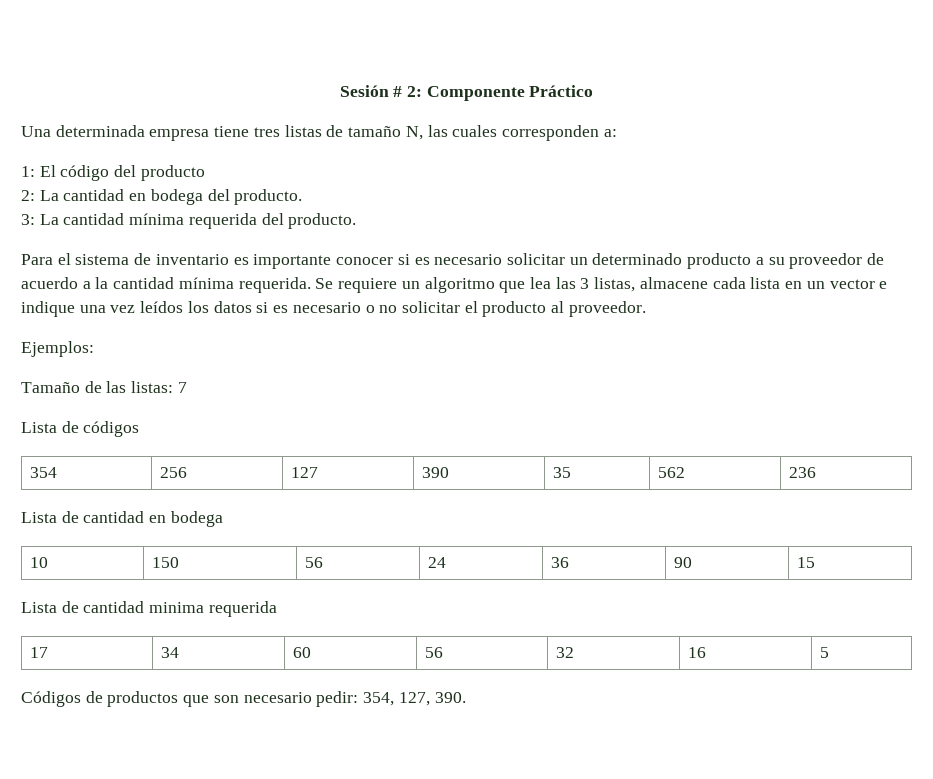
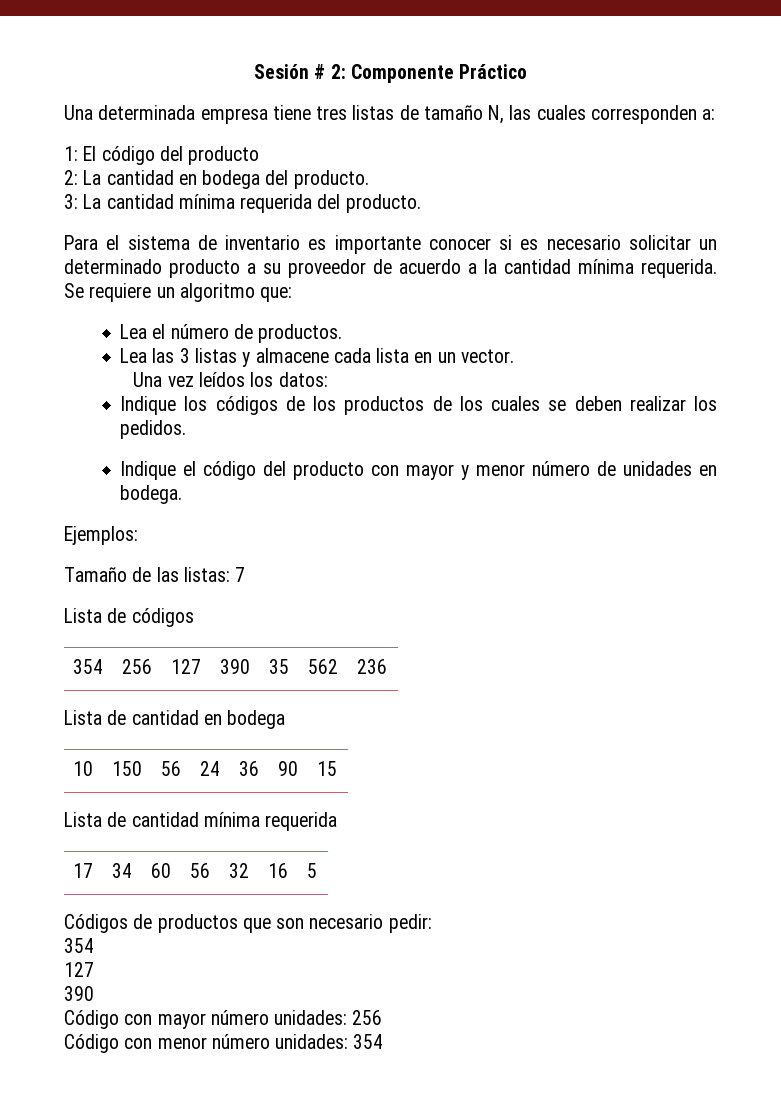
- Se requiere un algoritmo que lea las 3 listas, almacene cada lista en un vector e indique una vez leídos los datos si es necesario o no solicitar el producto al proveedor.
+ Se requiere un algoritmo que:
+ Lea el número de productos.
+ Lea las 3 listas y almacene cada lista en un vector.
+ Una vez leídos los datos:
+ Indique los códigos de los productos de los cuales se deben realizar los pedidos.
+ Indique el código del producto con mayor y menor número de unidades en bodega.
- Lista de cantidad minima requerida
+ Lista de cantidad mínima requerida
- Códigos de productos que son necesario pedir: 354, 127, 390.
+ Códigos de productos que son necesario pedir:
+ 354
+ 127
+ 390
+ Código con mayor número unidades: 256
+ Código con menor número unidades: 354

